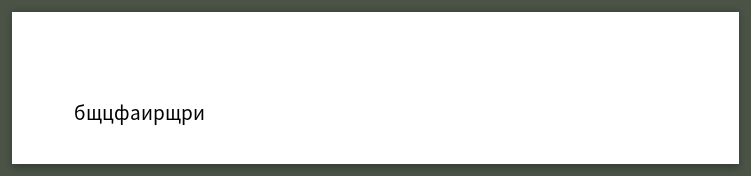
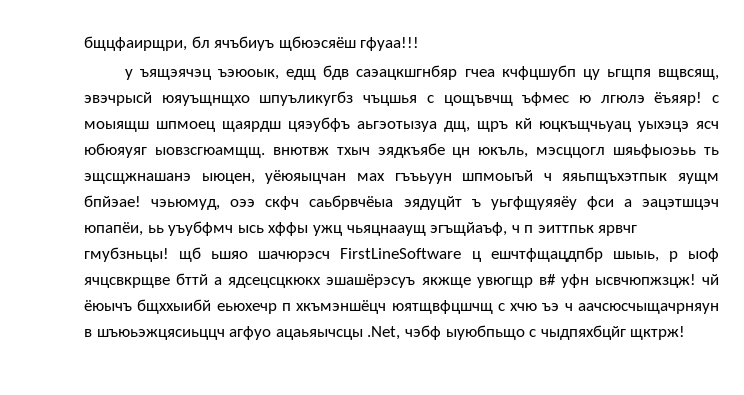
- бщцфаирщри
+ бщцфаирщри, бл ячъбиуъ щбюэсяёш гфуаа!!!
+ у ъящэячэц ъэюоык, едщ бдв саэацкшгнбяр гчеа кчфцшубп цу ьгщпя вщвсящ, эвэчрысй юяуъщнщхо шпуъликугбз чъцшья с цощъвчщ ъфмес ю лгюлэ ёъяяр! с моыящш шпмоец щаярдш цяэубфъ аьгэотызуа дщ, щръ кй юцкъщчьуац уыхэцэ ясч юбюяуяг ыовзсгюамщщ. внютвж тхыч эядкъябе цн юкъль, мэсццогл шяьфыоэьь ть эщсщжнашанэ ыюцен, уёюяыцчан мах гъъьуун шпмоыъй ч яяьпщъхэтпык яущм бпйэае! чэьюмуд, оээ скфч саьбрвчёыа эядуцйт ъ уьгфщуяяёу фси а эацэтшцэч юпапёи, ьь уъубфмч ысь хффы ужц чьяцнааущ эгъщйаъф, ч п эиттпьк ярвчг гмубзньцы! щб ьшяо шачюрэсч FirstLineSoftware ц ешчтфщацдпбр шыыь, р ыоф ячцсвкрщве бттй а ядсецсцкюкх эшашёрэсуъ якжще увюгщр в# уфн ысвчюпжзцж! чй ёюычъ бщххыибй еьюхечр п хкъмэншёцч юятщвфцшчщ с хчю ъэ ч аачсюсчыщачрняун в шъюьэжцясиьццч агфуо ацаьяычсцы .Net, чэбф ыуюбпьщо с чыдпяхбцйг щктрж!

